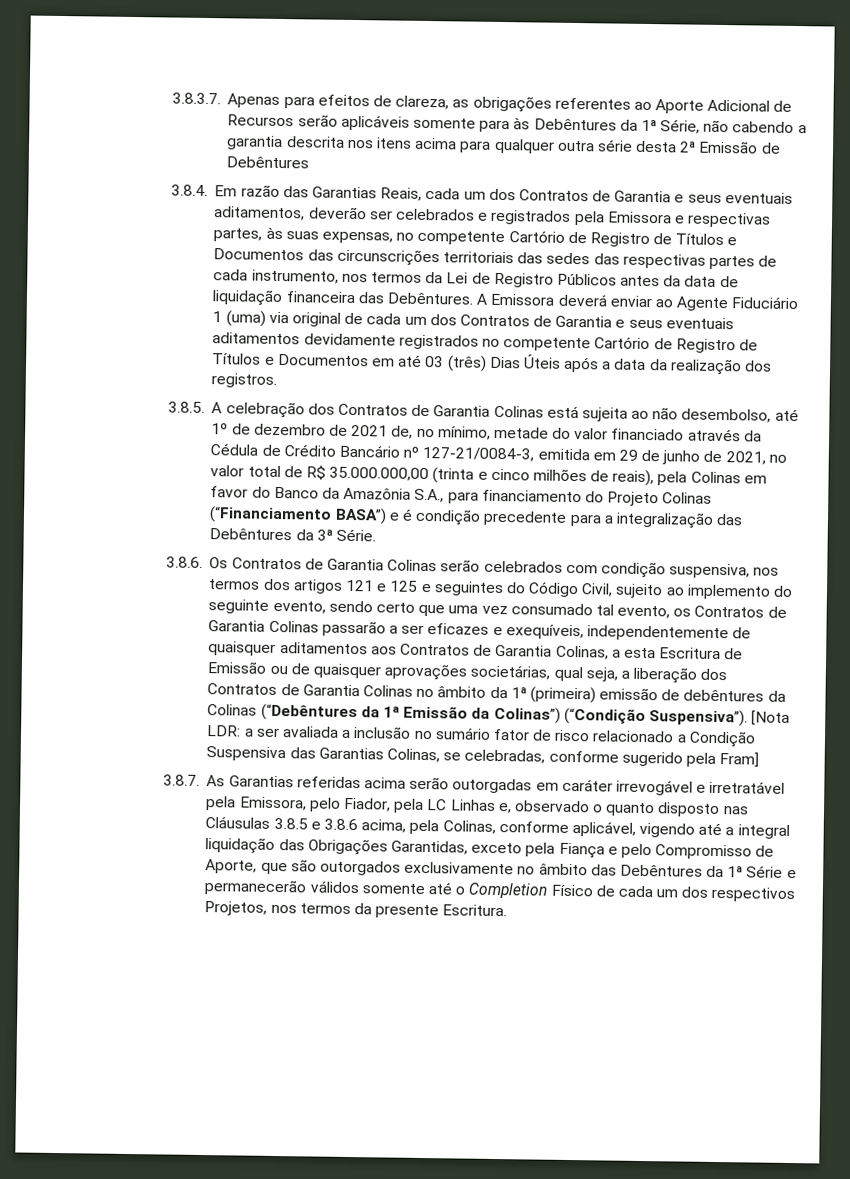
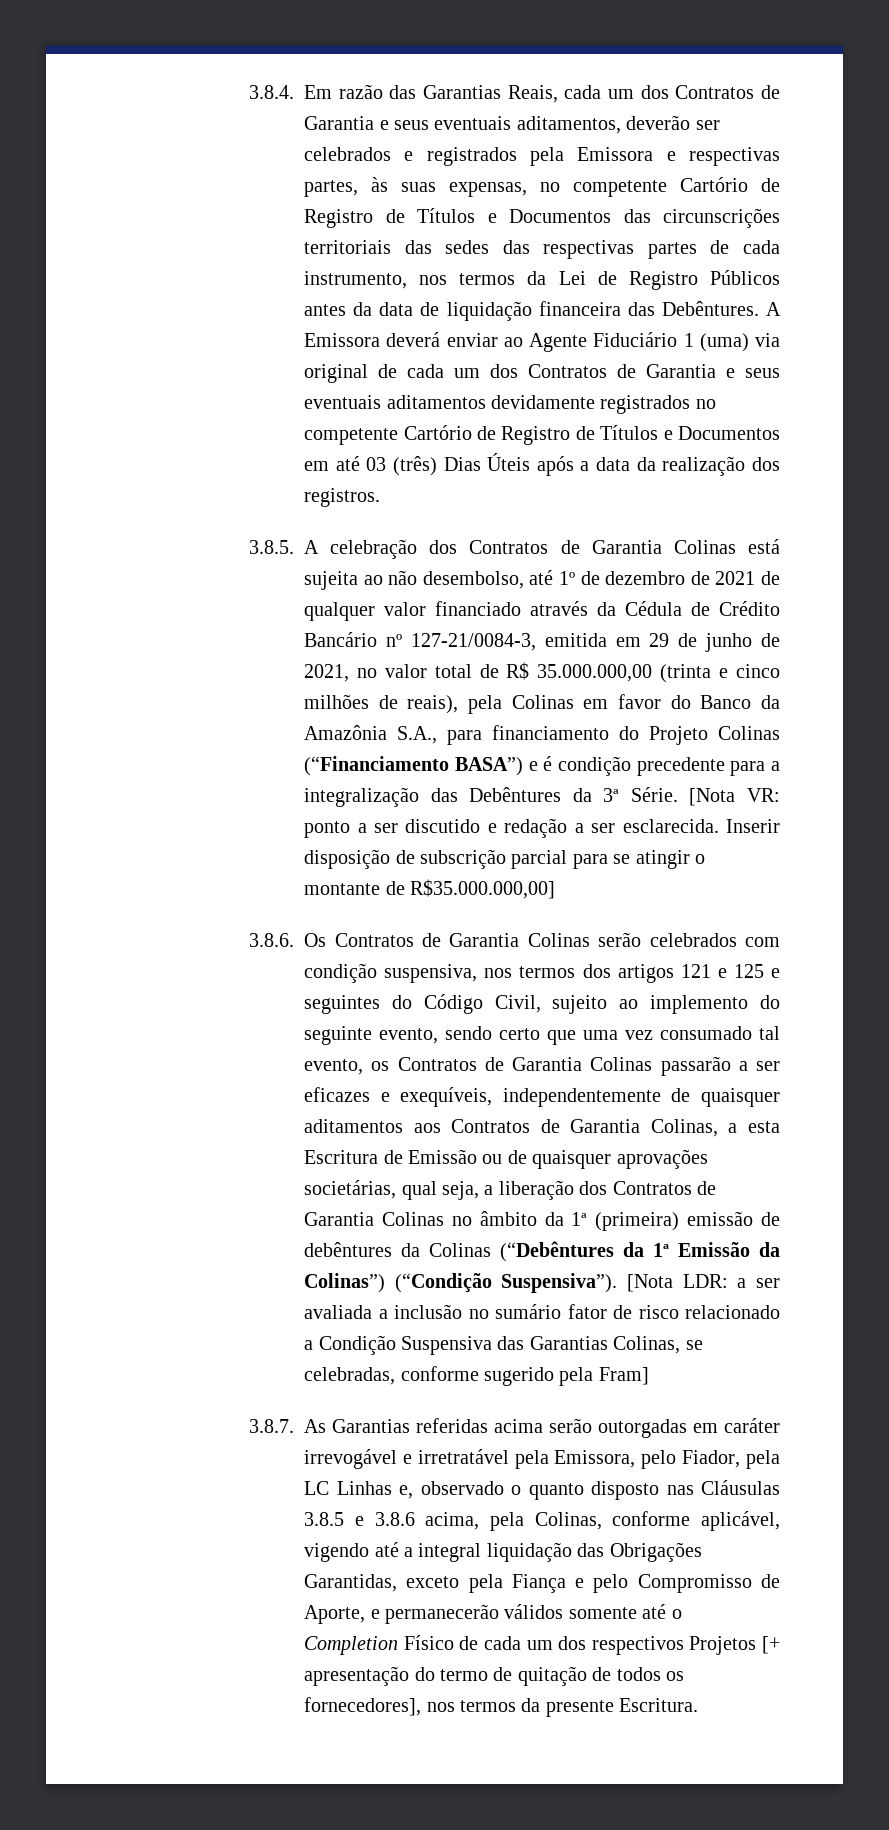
- 3.8.3.7. Apenas para efeitos de clareza, as obrigações referentes ao Aporte Adicional de Recursos serão aplicáveis somente para às Debêntures da 1ª Série, não cabendo a garantia descrita nos itens acima para qualquer outra série desta 2ª Emissão de Debêntures
- 3.8.5. A celebração dos Contratos de Garantia Colinas está sujeita ao não desembolso, até 1º de dezembro de 2021 de, no mínimo, metade do valor financiado através da Cédula de Crédito Bancário nº 127-21/0084-3, emitida em 29 de junho de 2021, no valor total de R$ 35.000.000,00 (trinta e cinco milhões de reais), pela Colinas em favor do Banco da Amazônia S.A., para financiamento do Projeto Colinas (“Financiamento BASA”) e é condição precedente para a integralização das Debêntures da 3ª Série.
+ 3.8.5. A celebração dos Contratos de Garantia Colinas está sujeita ao não desembolso, até 1º de dezembro de 2021 de qualquer valor financiado através da Cédula de Crédito Bancário nº 127-21/0084-3, emitida em 29 de junho de 2021, no valor total de R$ 35.000.000,00 (trinta e cinco milhões de reais), pela Colinas em favor do Banco da Amazônia S.A., para financiamento do Projeto Colinas (“Financiamento BASA”) e é condição precedente para a integralização das Debêntures da 3ª Série. [Nota VR: ponto a ser discutido e redação a ser esclarecida. Inserir disposição de subscrição parcial para se atingir o montante de R$35.000.000,00]
- 3.8.7. As Garantias referidas acima serão outorgadas em caráter irrevogável e irretratável pela Emissora, pelo Fiador, pela LC Linhas e, observado o quanto disposto nas Cláusulas 3.8.5 e 3.8.6 acima, pela Colinas, conforme aplicável, vigendo até a integral liquidação das Obrigações Garantidas, exceto pela Fiança e pelo Compromisso de Aporte, que são outorgados exclusivamente no âmbito das Debêntures da 1ª Série e permanecerão válidos somente até o Completion Físico de cada um dos respectivos Projetos, nos termos da presente Escritura.
+ 3.8.7. As Garantias referidas acima serão outorgadas em caráter irrevogável e irretratável pela Emissora, pelo Fiador, pela LC Linhas e, observado o quanto disposto nas Cláusulas 3.8.5 e 3.8.6 acima, pela Colinas, conforme aplicável, vigendo até a integral liquidação das Obrigações Garantidas, exceto pela Fiança e pelo Compromisso de Aporte, e permanecerão válidos somente até o Completion Físico de cada um dos respectivos Projetos [+ apresentação do termo de quitação de todos os fornecedores], nos termos da presente Escritura.

